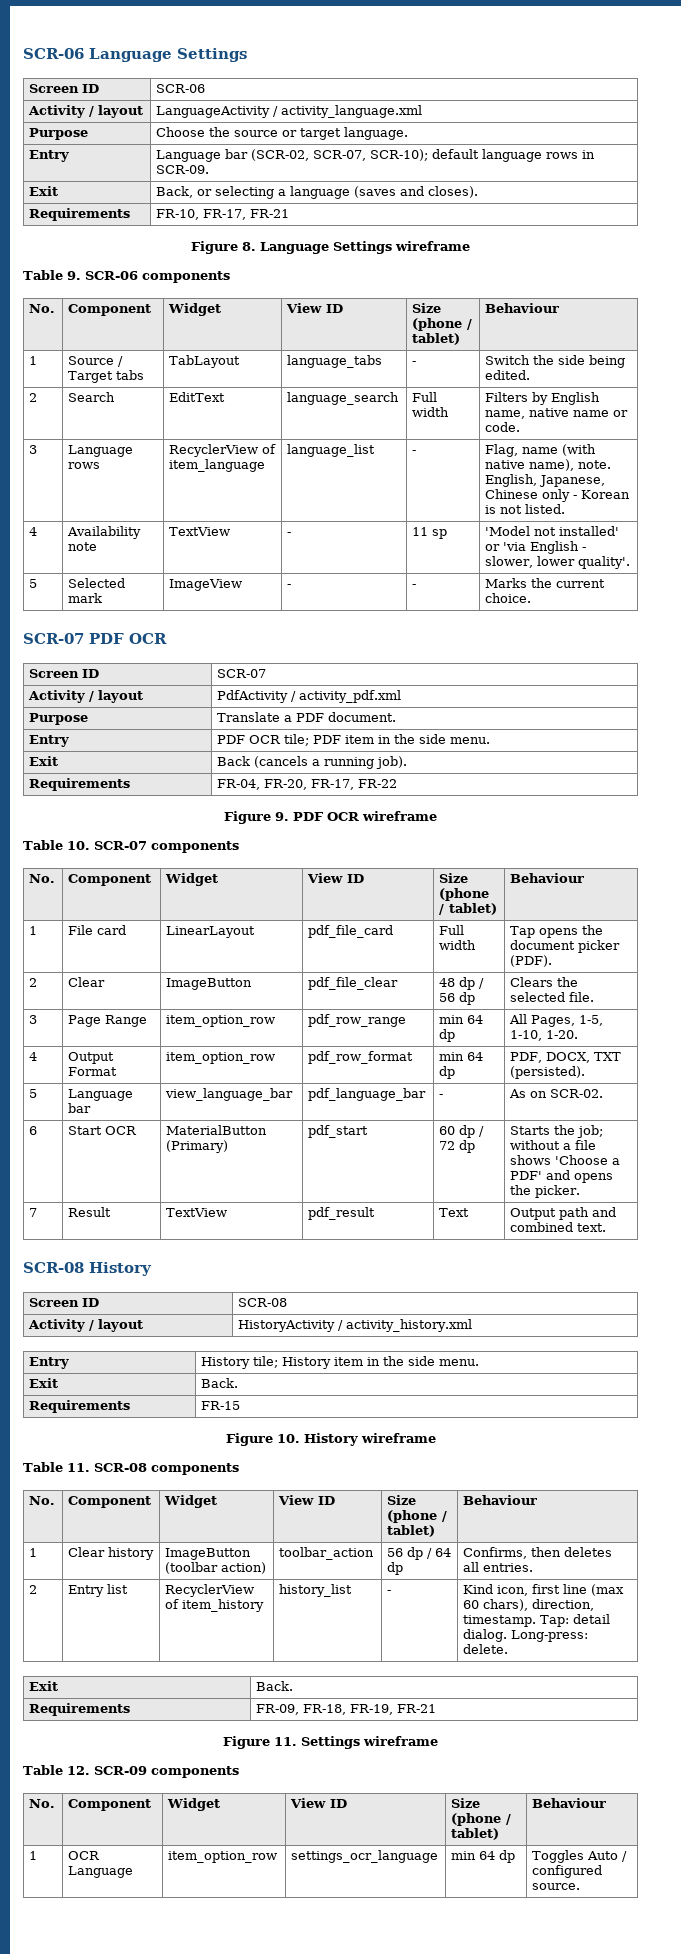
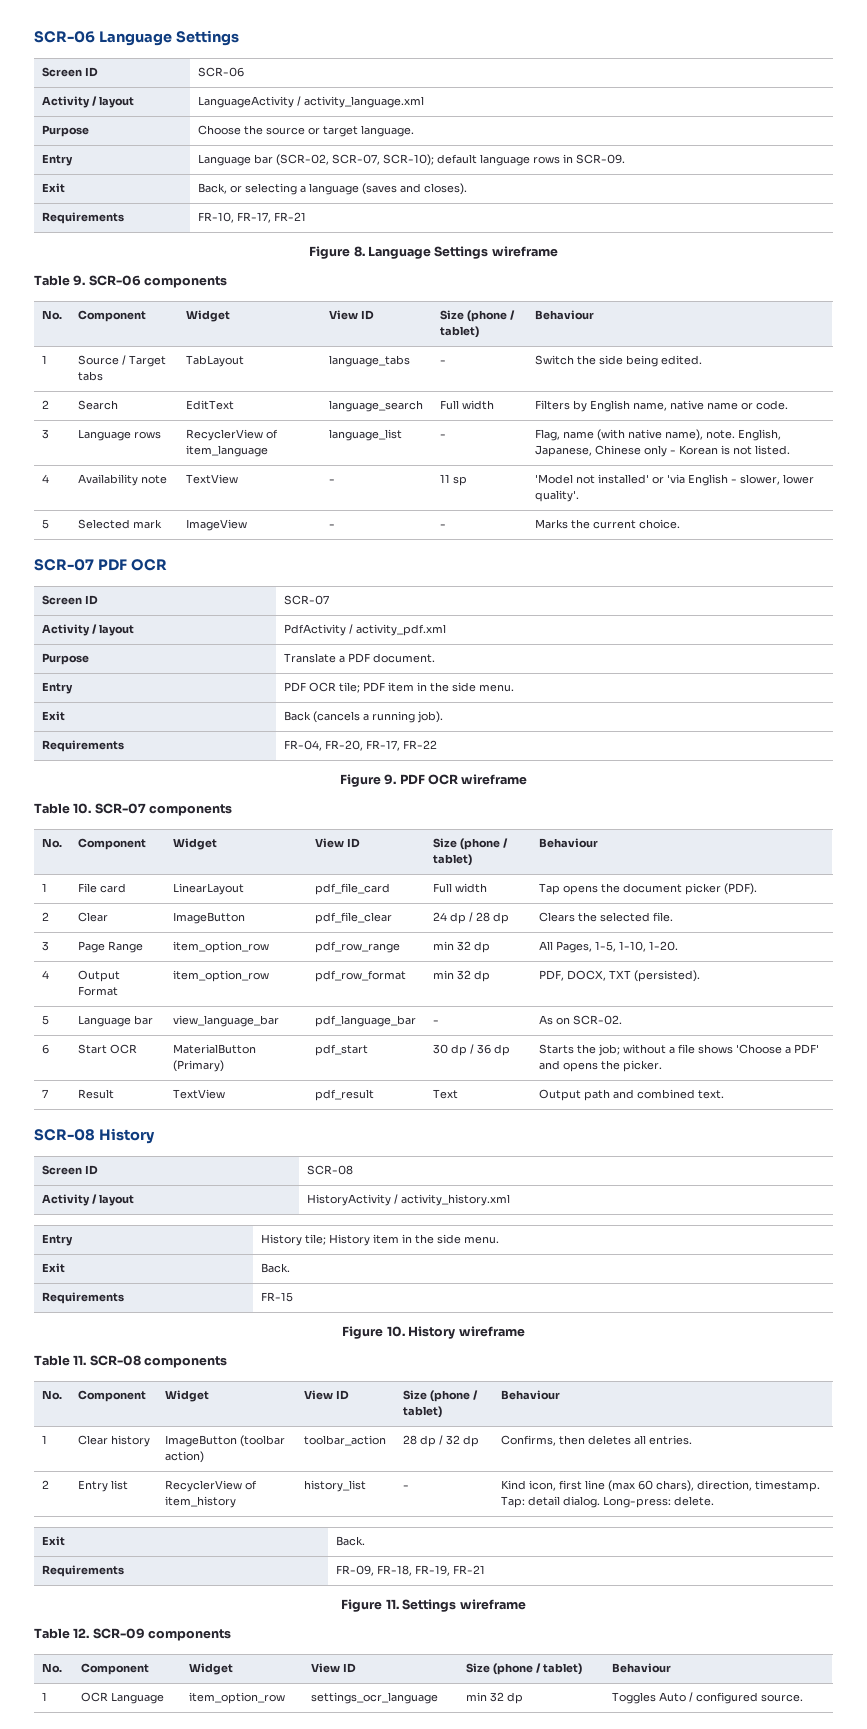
- 2 | Clear | ImageButton | pdf_file_clear | 48 dp / 56 dp | Clears the selected file.
+ 2 | Clear | ImageButton | pdf_file_clear | 24 dp / 28 dp | Clears the selected file.
- 3 | Page Range | item_option_row | pdf_row_range | min 64 dp | All Pages, 1-5, 1-10, 1-20.
+ 3 | Page Range | item_option_row | pdf_row_range | min 32 dp | All Pages, 1-5, 1-10, 1-20.
- 4 | Output Format | item_option_row | pdf_row_format | min 64 dp | PDF, DOCX, TXT (persisted).
+ 4 | Output Format | item_option_row | pdf_row_format | min 32 dp | PDF, DOCX, TXT (persisted).
- 6 | Start OCR | MaterialButton (Primary) | pdf_start | 60 dp / 72 dp | Starts the job; without a file shows 'Choose a PDF' and opens the picker.
+ 6 | Start OCR | MaterialButton (Primary) | pdf_start | 30 dp / 36 dp | Starts the job; without a file shows 'Choose a PDF' and opens the picker.
- 1 | Clear history | ImageButton (toolbar action) | toolbar_action | 56 dp / 64 dp | Confirms, then deletes all entries.
+ 1 | Clear history | ImageButton (toolbar action) | toolbar_action | 28 dp / 32 dp | Confirms, then deletes all entries.
- 1 | OCR Language | item_option_row | settings_ocr_language | min 64 dp | Toggles Auto / configured source.
+ 1 | OCR Language | item_option_row | settings_ocr_language | min 32 dp | Toggles Auto / configured source.

